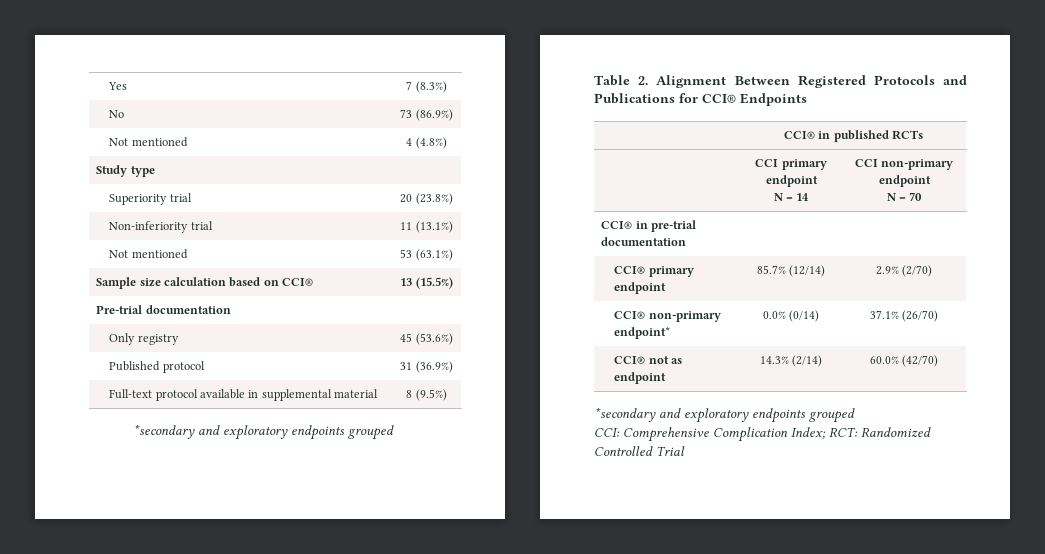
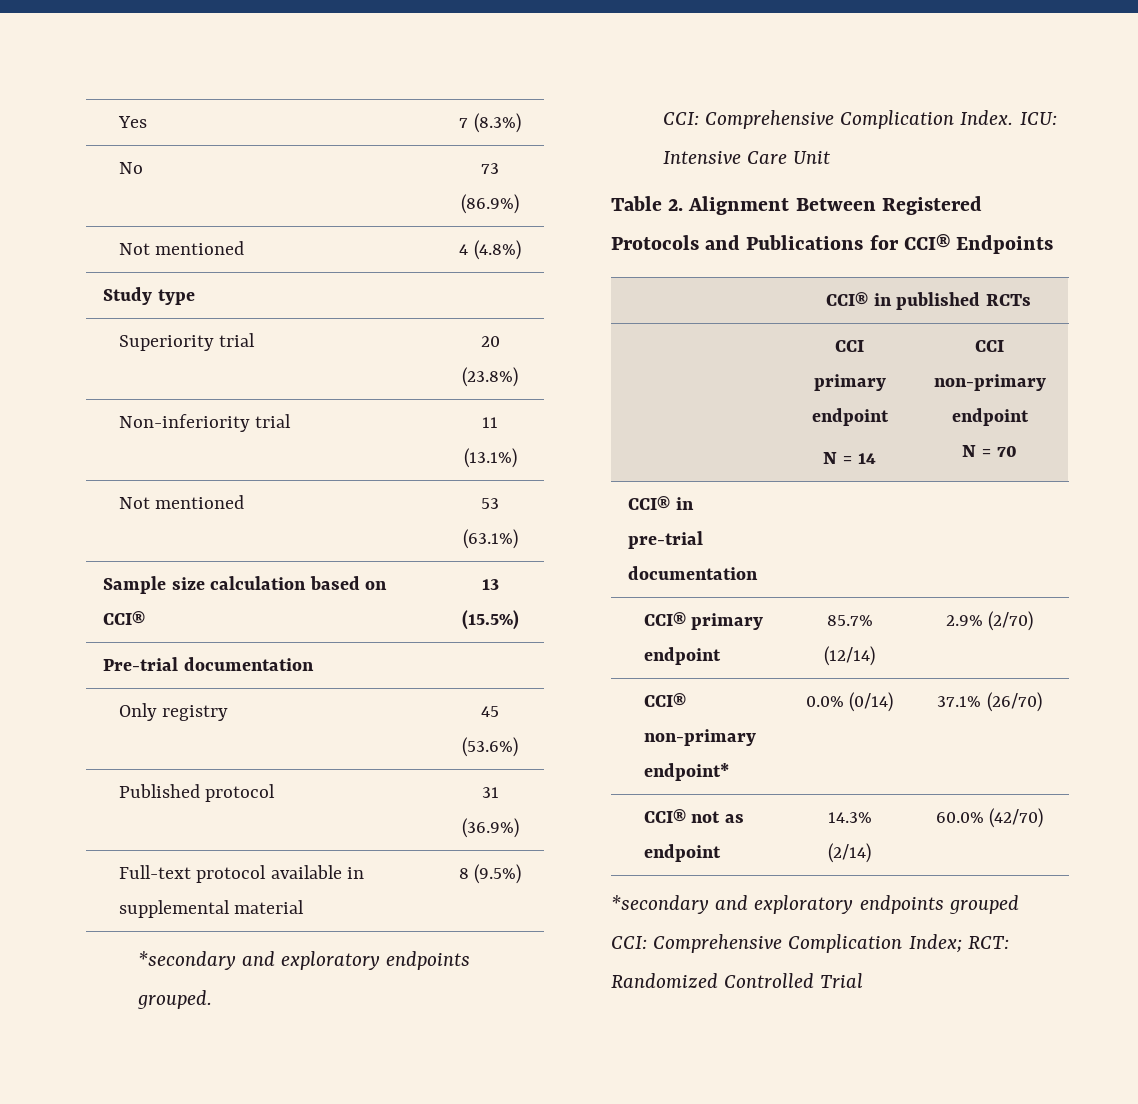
  Full-text protocol available in supplemental material | 8 (9.5%)
- *secondary and exploratory endpoints grouped
+ *secondary and exploratory endpoints grouped.
+ CCI: Comprehensive Complication Index. ICU: Intensive Care Unit

